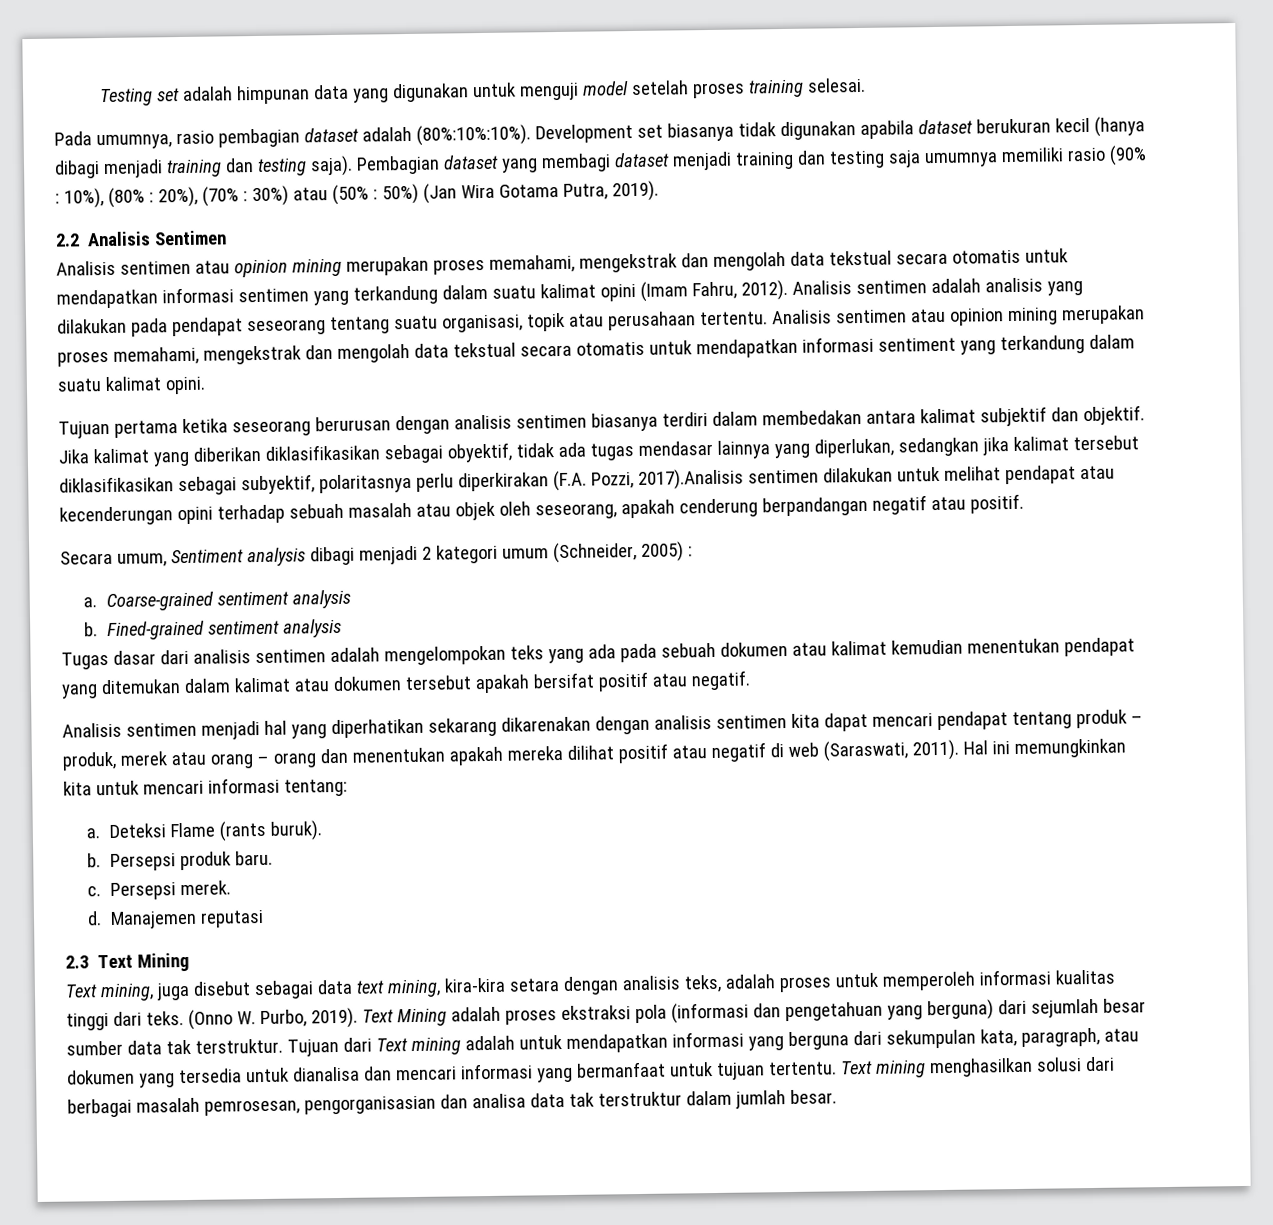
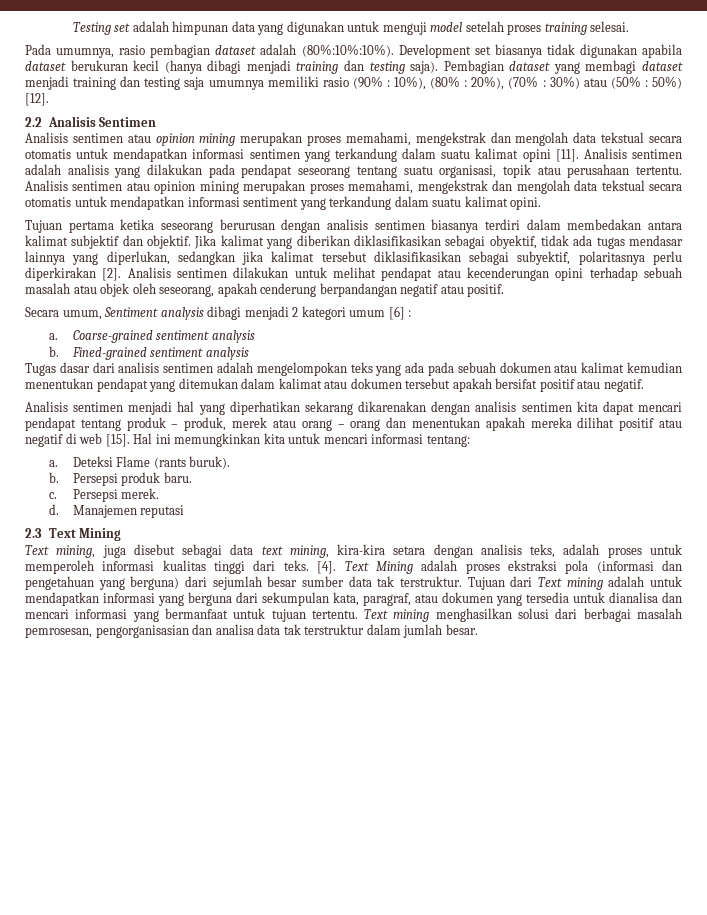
- Pembagian dataset yang membagi dataset menjadi training dan testing saja umumnya memiliki rasio (90% : 10%), (80% : 20%), (70% : 30%) atau (50% : 50%) (Jan Wira Gotama Putra, 2019).
+ Pembagian dataset yang membagi dataset menjadi training dan testing saja umumnya memiliki rasio (90% : 10%), (80% : 20%), (70% : 30%) atau (50% : 50%) [12].
- Analisis sentimen atau opinion mining merupakan proses memahami, mengekstrak dan mengolah data tekstual secara otomatis untuk mendapatkan informasi sentimen yang terkandung dalam suatu kalimat opini (Imam Fahru, 2012).
+ Analisis sentimen atau opinion mining merupakan proses memahami, mengekstrak dan mengolah data tekstual secara otomatis untuk mendapatkan informasi sentimen yang terkandung dalam suatu kalimat opini [11].
- Jika kalimat yang diberikan diklasifikasikan sebagai obyektif, tidak ada tugas mendasar lainnya yang diperlukan, sedangkan jika kalimat tersebut diklasifikasikan sebagai subyektif, polaritasnya perlu diperkirakan (F.A. Pozzi, 2017).Analisis sentimen dilakukan untuk melihat pendapat atau kecenderungan opini terhadap sebuah masalah atau objek oleh seseorang, apakah cenderung berpandangan negatif atau positif.
+ Jika kalimat yang diberikan diklasifikasikan sebagai obyektif, tidak ada tugas mendasar lainnya yang diperlukan, sedangkan jika kalimat tersebut diklasifikasikan sebagai subyektif, polaritasnya perlu diperkirakan [2]. Analisis sentimen dilakukan untuk melihat pendapat atau kecenderungan opini terhadap sebuah masalah atau objek oleh seseorang, apakah cenderung berpandangan negatif atau positif.
- Secara umum, Sentiment analysis dibagi menjadi 2 kategori umum (Schneider, 2005) :
+ Secara umum, Sentiment analysis dibagi menjadi 2 kategori umum [6] :
- Analisis sentimen menjadi hal yang diperhatikan sekarang dikarenakan dengan analisis sentimen kita dapat mencari pendapat tentang produk – produk, merek atau orang – orang dan menentukan apakah mereka dilihat positif atau negatif di web (Saraswati, 2011).
+ Analisis sentimen menjadi hal yang diperhatikan sekarang dikarenakan dengan analisis sentimen kita dapat mencari pendapat tentang produk – produk, merek atau orang – orang dan menentukan apakah mereka dilihat positif atau negatif di web [15].
- (Onno W. Purbo, 2019).
+ [4].
- Tujuan dari Text mining adalah untuk mendapatkan informasi yang berguna dari sekumpulan kata, paragraph, atau dokumen yang tersedia untuk dianalisa dan mencari informasi yang bermanfaat untuk tujuan tertentu.
+ Tujuan dari Text mining adalah untuk mendapatkan informasi yang berguna dari sekumpulan kata, paragraf, atau dokumen yang tersedia untuk dianalisa dan mencari informasi yang bermanfaat untuk tujuan tertentu.

